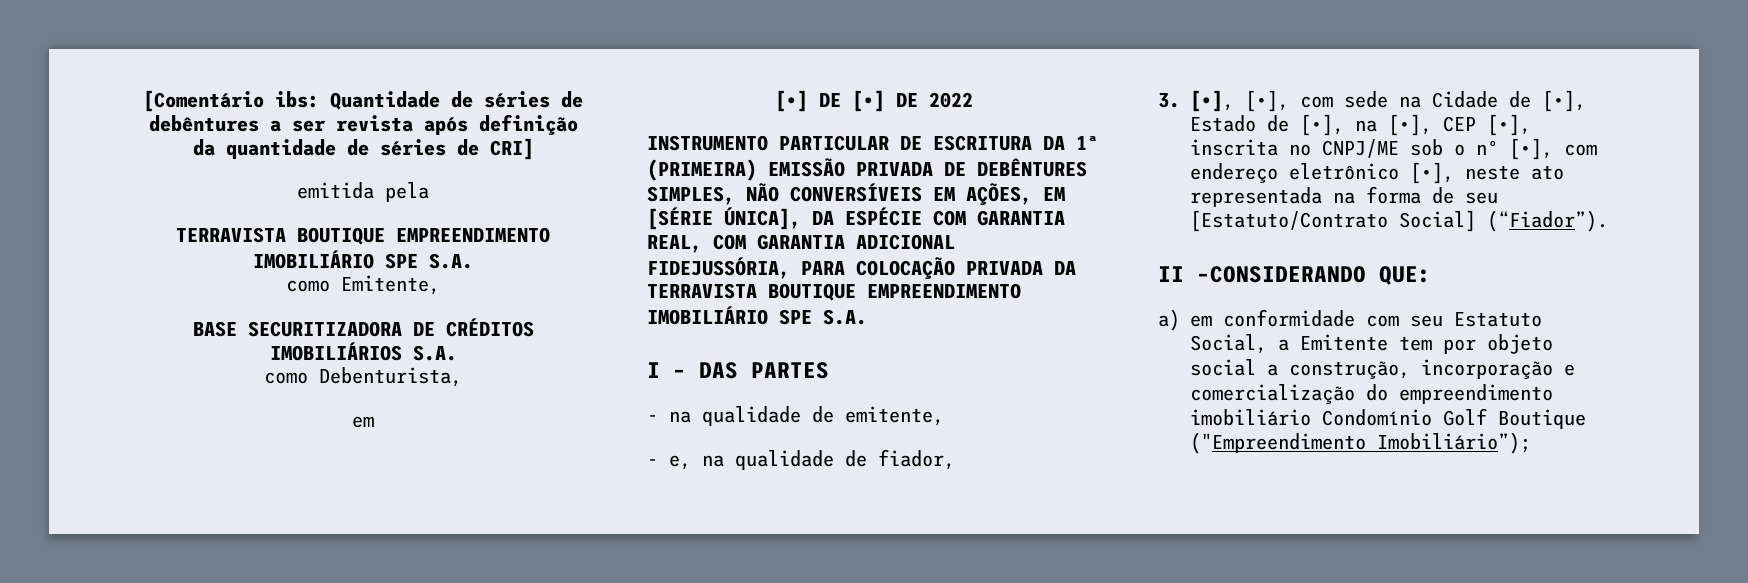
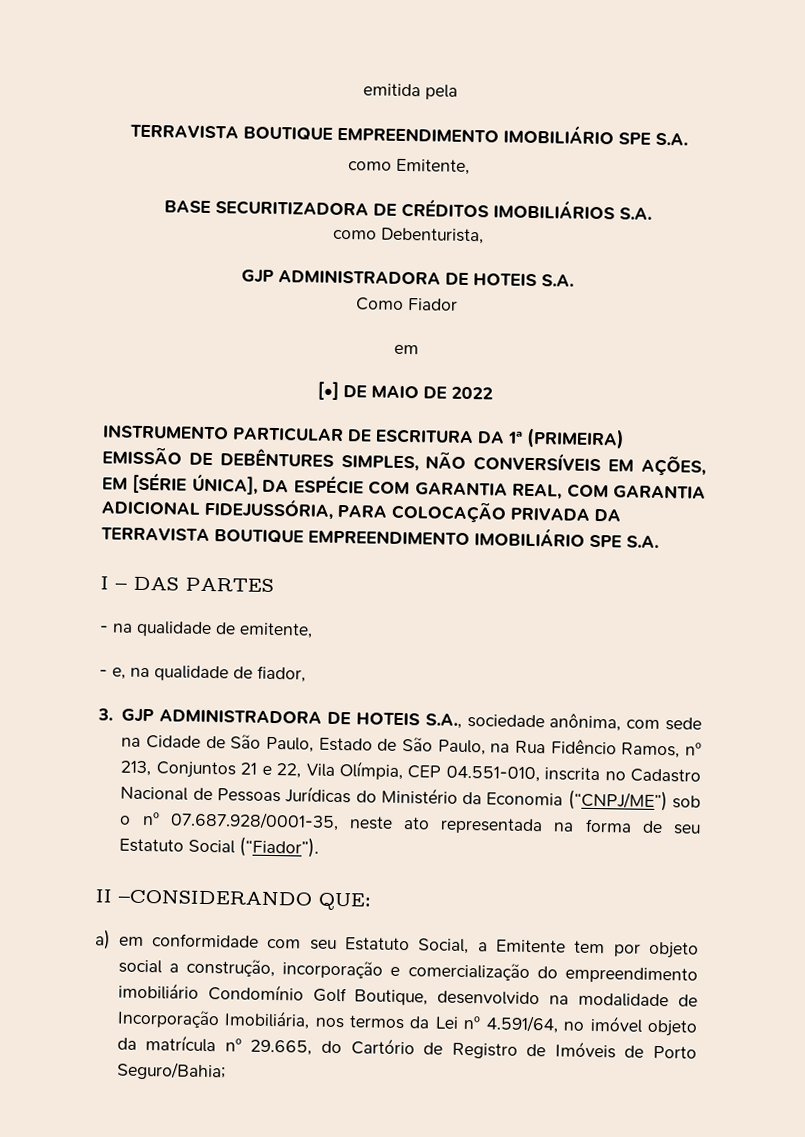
- [Comentário ibs: Quantidade de séries de debêntures a ser revista após definição da quantidade de séries de CRI]
+ GJP ADMINISTRADORA DE HOTEIS S.A.
+ Como Fiador
- [•] DE [•] DE 2022
+ [•] DE MAIO DE 2022
- INSTRUMENTO PARTICULAR DE ESCRITURA DA 1ª (PRIMEIRA) EMISSÃO PRIVADA DE DEBÊNTURES SIMPLES, NÃO CONVERSÍVEIS EM AÇÕES, EM [SÉRIE ÚNICA], DA ESPÉCIE COM GARANTIA REAL, COM GARANTIA ADICIONAL FIDEJUSSÓRIA, PARA COLOCAÇÃO PRIVADA DA TERRAVISTA BOUTIQUE EMPREENDIMENTO IMOBILIÁRIO SPE S.A.
+ INSTRUMENTO PARTICULAR DE ESCRITURA DA 1ª (PRIMEIRA) EMISSÃO DE DEBÊNTURES SIMPLES, NÃO CONVERSÍVEIS EM AÇÕES, EM [SÉRIE ÚNICA], DA ESPÉCIE COM GARANTIA REAL, COM GARANTIA ADICIONAL FIDEJUSSÓRIA, PARA COLOCAÇÃO PRIVADA DA TERRAVISTA BOUTIQUE EMPREENDIMENTO IMOBILIÁRIO SPE S.A.
- 3. [•], [•], com sede na Cidade de [•], Estado de [•], na [•], CEP [•], inscrita no CNPJ/ME sob o nº [•], com endereço eletrônico [•], neste ato representada na forma de seu [Estatuto/Contrato Social] (“Fiador”).
+ 3. GJP ADMINISTRADORA DE HOTEIS S.A., sociedade anônima, com sede na Cidade de São Paulo, Estado de São Paulo, na Rua Fidêncio Ramos, nº 213, Conjuntos 21 e 22, Vila Olímpia, CEP 04.551-010, inscrita no Cadastro Nacional de Pessoas Jurídicas do Ministério da Economia (“CNPJ/ME”) sob o nº 07.687.928/0001-35, neste ato representada na forma de seu Estatuto Social (“Fiador”).
- a) em conformidade com seu Estatuto Social, a Emitente tem por objeto social a construção, incorporação e comercialização do empreendimento imobiliário Condomínio Golf Boutique ("Empreendimento Imobiliário”);
+ a) em conformidade com seu Estatuto Social, a Emitente tem por objeto social a construção, incorporação e comercialização do empreendimento imobiliário Condomínio Golf Boutique, desenvolvido na modalidade de Incorporação Imobiliária, nos termos da Lei nº 4.591/64, no imóvel objeto da matrícula nº 29.665, do Cartório de Registro de Imóveis de Porto Seguro/Bahia;

